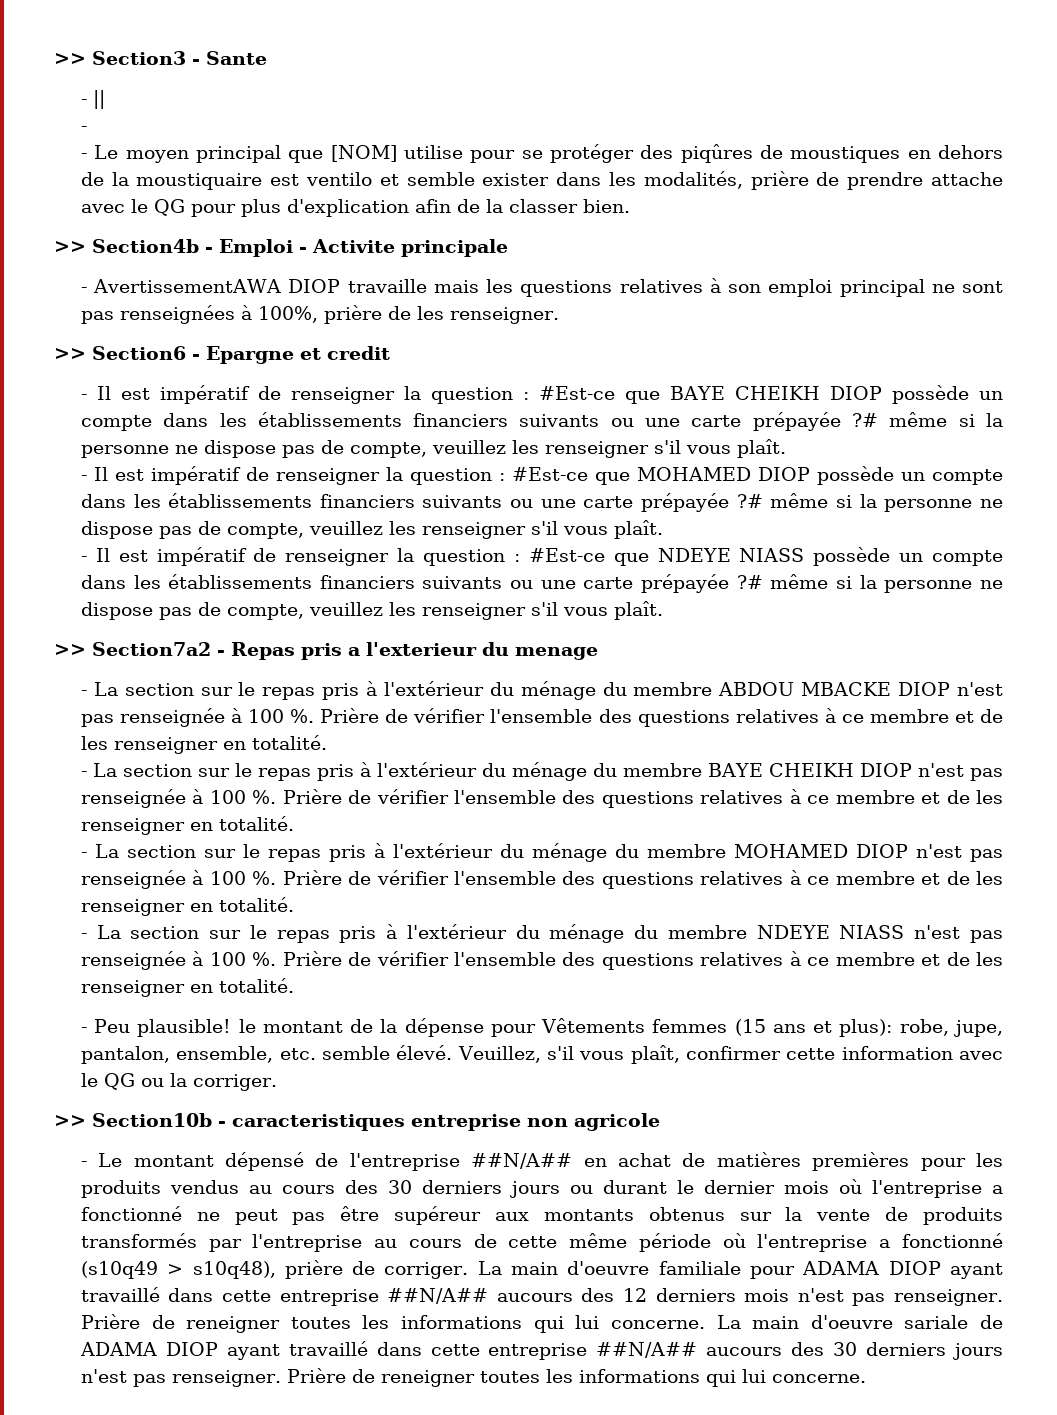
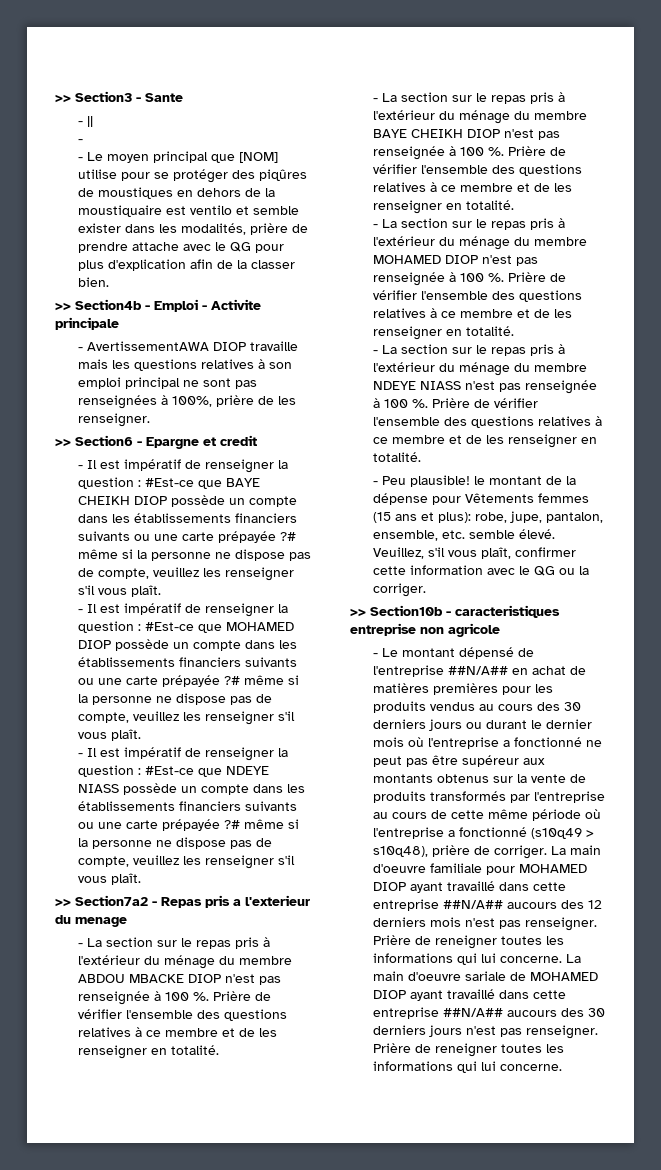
- La main d'oeuvre familiale pour ADAMA DIOP ayant travaillé dans cette entreprise ##N/A## aucours des 12 derniers mois n'est pas renseigner.
+ La main d'oeuvre familiale pour MOHAMED DIOP ayant travaillé dans cette entreprise ##N/A## aucours des 12 derniers mois n'est pas renseigner.
- La main d'oeuvre sariale de ADAMA DIOP ayant travaillé dans cette entreprise ##N/A## aucours des 30 derniers jours n'est pas renseigner.
+ La main d'oeuvre sariale de MOHAMED DIOP ayant travaillé dans cette entreprise ##N/A## aucours des 30 derniers jours n'est pas renseigner.

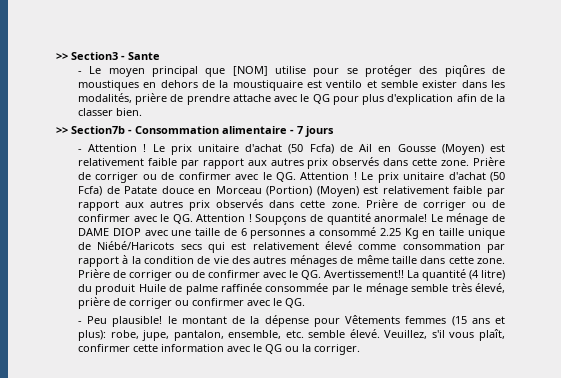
  >> Section3 - Sante
- - ||
- -
- >> Section4b - Emploi - Activite principale
- - AvertissementAWA DIOP travaille mais les questions relatives à son emploi principal ne sont pas renseignées à 100%, prière de les renseigner.
- >> Section6 - Epargne et credit
- - Il est impératif de renseigner la question : #Est-ce que BAYE CHEIKH DIOP possède un compte dans les établissements financiers suivants ou une carte prépayée ?# même si la personne ne dispose pas de compte, veuillez les renseigner s'il vous plaît.
- - Il est impératif de renseigner la question : #Est-ce que MOHAMED DIOP possède un compte dans les établissements financiers suivants ou une carte prépayée ?# même si la personne ne dispose pas de compte, veuillez les renseigner s'il vous plaît.
- - Il est impératif de renseigner la question : #Est-ce que NDEYE NIASS possède un compte dans les établissements financiers suivants ou une carte prépayée ?# même si la personne ne dispose pas de compte, veuillez les renseigner s'il vous plaît.
- >> Section7a2 - Repas pris a l'exterieur du menage
- - La section sur le repas pris à l'extérieur du ménage du membre ABDOU MBACKE DIOP n'est pas renseignée à 100 %. Prière de vérifier l'ensemble des questions relatives à ce membre et de les renseigner en totalité.
- - La section sur le repas pris à l'extérieur du ménage du membre BAYE CHEIKH DIOP n'est pas renseignée à 100 %. Prière de vérifier l'ensemble des questions relatives à ce membre et de les renseigner en totalité.
- - La section sur le repas pris à l'extérieur du ménage du membre MOHAMED DIOP n'est pas renseignée à 100 %. Prière de vérifier l'ensemble des questions relatives à ce membre et de les renseigner en totalité.
- - La section sur le repas pris à l'extérieur du ménage du membre NDEYE NIASS n'est pas renseignée à 100 %. Prière de vérifier l'ensemble des questions relatives à ce membre et de les renseigner en totalité.
+ >> Section7b - Consommation alimentaire - 7 jours
+ - Attention ! Le prix unitaire d'achat (50 Fcfa) de Ail en Gousse (Moyen) est relativement faible par rapport aux autres prix observés dans cette zone. Prière de corriger ou de confirmer avec le QG. Attention ! Le prix unitaire d'achat (50 Fcfa) de Patate douce en Morceau (Portion) (Moyen) est relativement faible par rapport aux autres prix observés dans cette zone. Prière de corriger ou de confirmer avec le QG. Attention ! Soupçons de quantité anormale! Le ménage de DAME DIOP avec une taille de 6 personnes a consommé 2.25 Kg en taille unique de Niébé/Haricots secs qui est relativement élevé comme consommation par rapport à la condition de vie des autres ménages de même taille dans cette zone. Prière de corriger ou de confirmer avec le QG. Avertissement!! La quantité (4 litre) du produit Huile de palme raffinée consommée par le ménage semble très élevé, prière de corriger ou confirmer avec le QG.
- >> Section10b - caracteristiques entreprise non agricole
- - Le montant dépensé de l'entreprise ##N/A## en achat de matières premières pour les produits vendus au cours des 30 derniers jours ou durant le dernier mois où l'entreprise a fonctionné ne peut pas être supéreur aux montants obtenus sur la vente de produits transformés par l'entreprise au cours de cette même période où l'entreprise a fonctionné (s10q49 > s10q48), prière de corriger. La main d'oeuvre familiale pour MOHAMED DIOP ayant travaillé dans cette entreprise ##N/A## aucours des 12 derniers mois n'est pas renseigner. Prière de reneigner toutes les informations qui lui concerne. La main d'oeuvre sariale de MOHAMED DIOP ayant travaillé dans cette entreprise ##N/A## aucours des 30 derniers jours n'est pas renseigner. Prière de reneigner toutes les informations qui lui concerne.

